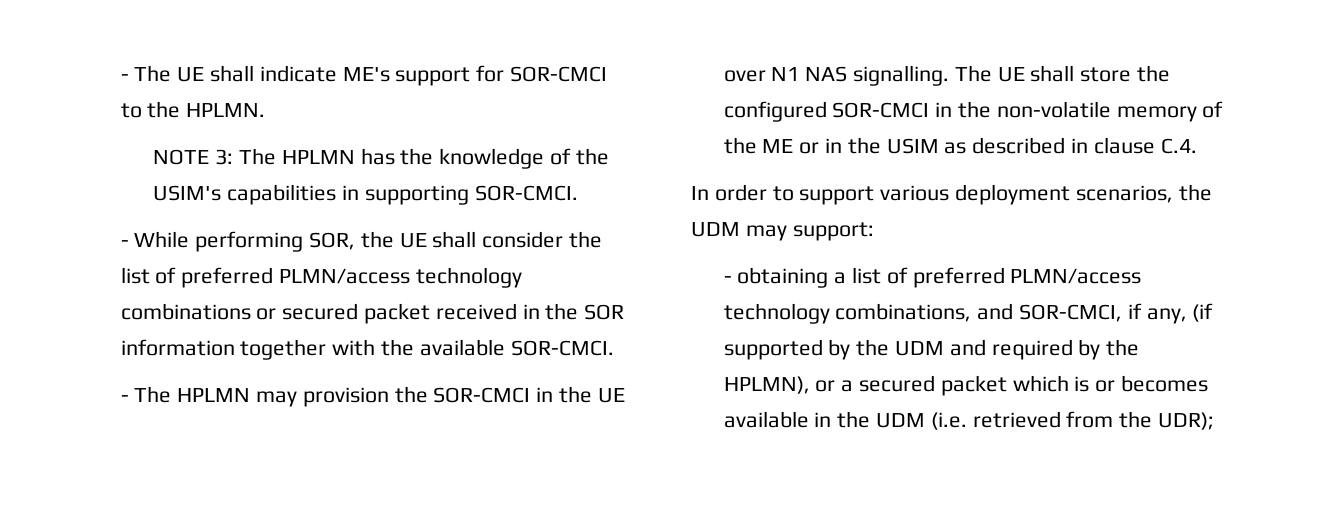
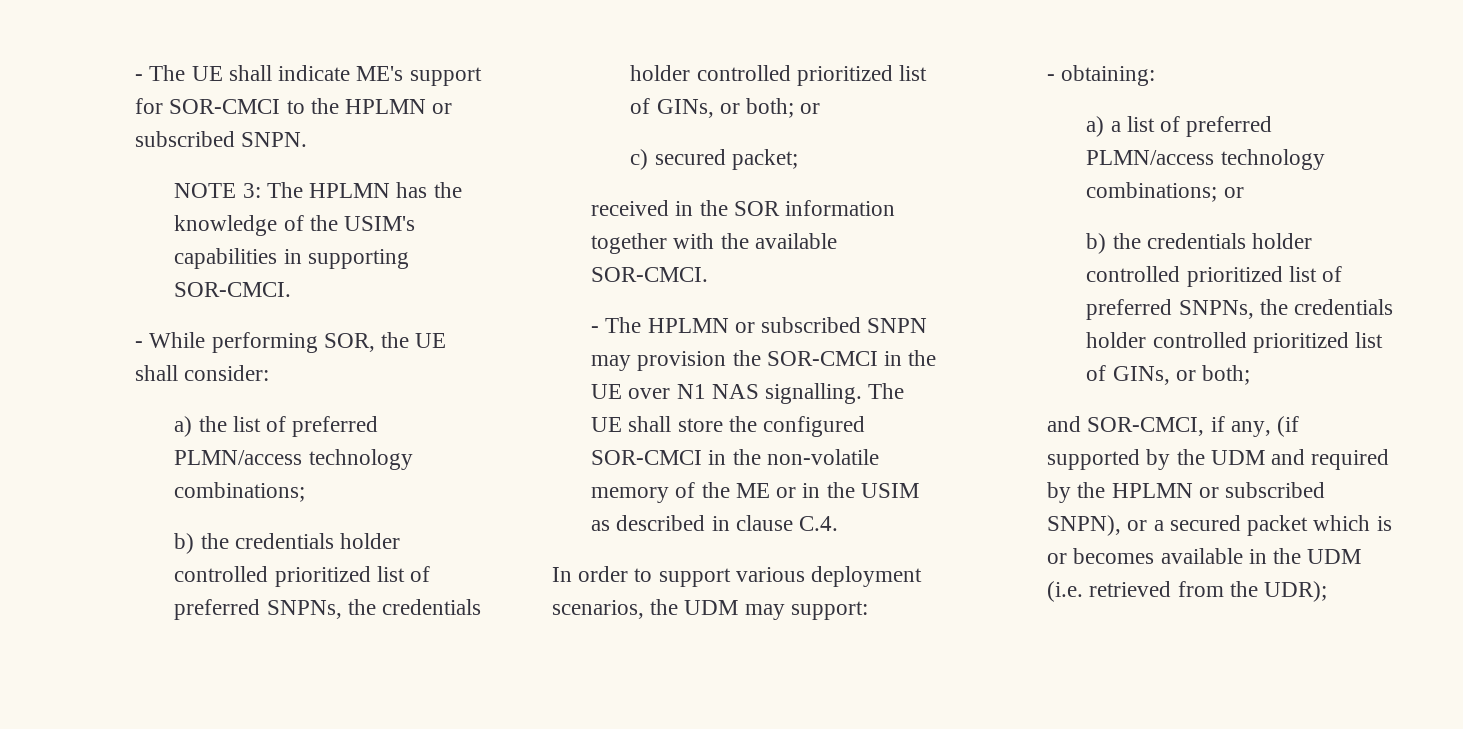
- - The UE shall indicate ME's support for SOR-CMCI to the HPLMN.
+ - The UE shall indicate ME's support for SOR-CMCI to the HPLMN or subscribed SNPN.
- - While performing SOR, the UE shall consider the list of preferred PLMN/access technology combinations or secured packet received in the SOR information together with the available SOR-CMCI.
+ - While performing SOR, the UE shall consider:
+ a) the list of preferred PLMN/access technology combinations;
+ b) the credentials holder controlled prioritized list of preferred SNPNs, the credentials holder controlled prioritized list of GINs, or both; or
+ c) secured packet;
+ received in the SOR information together with the available SOR-CMCI.
- - The HPLMN may provision the SOR-CMCI in the UE over N1 NAS signalling.
+ - The HPLMN or subscribed SNPN may provision the SOR-CMCI in the UE over N1 NAS signalling.
- - obtaining a list of preferred PLMN/access technology combinations, and SOR-CMCI, if any, (if supported by the UDM and required by the HPLMN), or a secured packet which is or becomes available in the UDM (i.e. retrieved from the UDR);
+ - obtaining:
+ a) a list of preferred PLMN/access technology combinations; or
+ b) the credentials holder controlled prioritized list of preferred SNPNs, the credentials holder controlled prioritized list of GINs, or both;
+ and SOR-CMCI, if any, (if supported by the UDM and required by the HPLMN or subscribed SNPN), or a secured packet which is or becomes available in the UDM (i.e. retrieved from the UDR);

